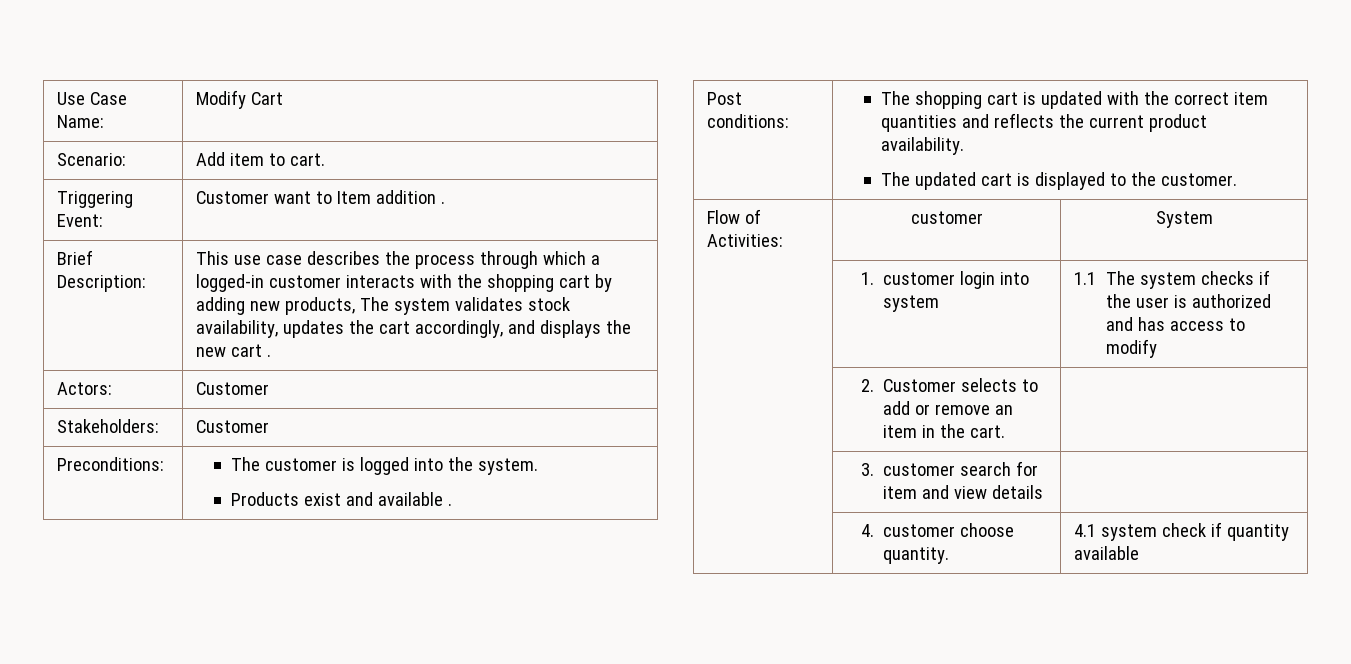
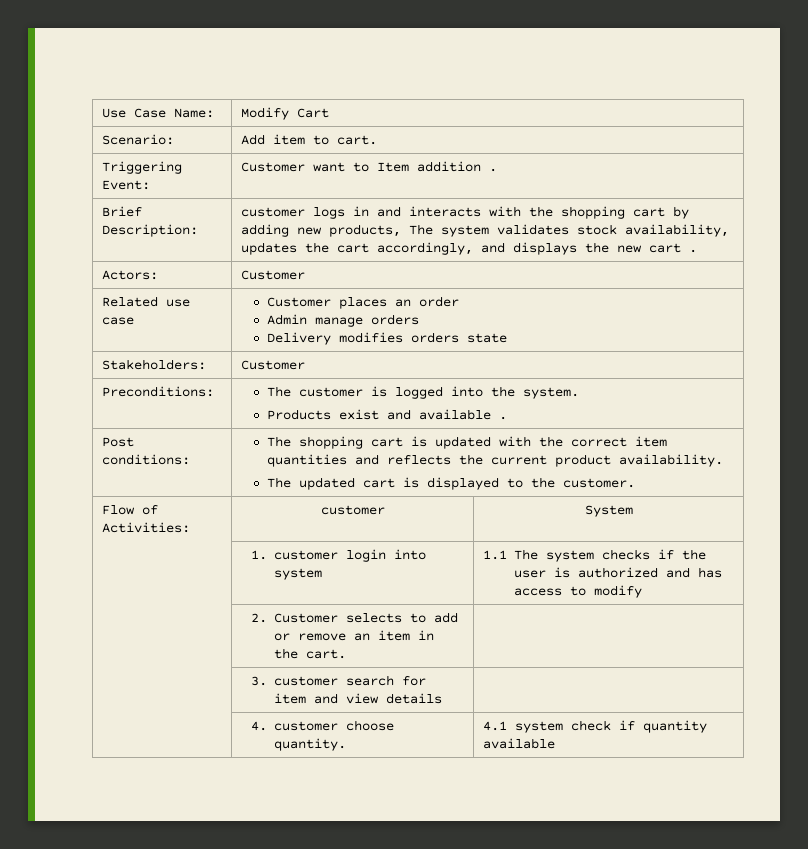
- Brief Description: | This use case describes the process through which a logged-in customer interacts with the shopping cart by adding new products, The system validates stock availability, updates the cart accordingly, and displays the new cart .
+ Brief Description: | customer logs in and interacts with the shopping cart by adding new products, The system validates stock availability, updates the cart accordingly, and displays the new cart .
+ Related use case | Customer places an order
+ Admin manage orders
+ Delivery modifies orders state

